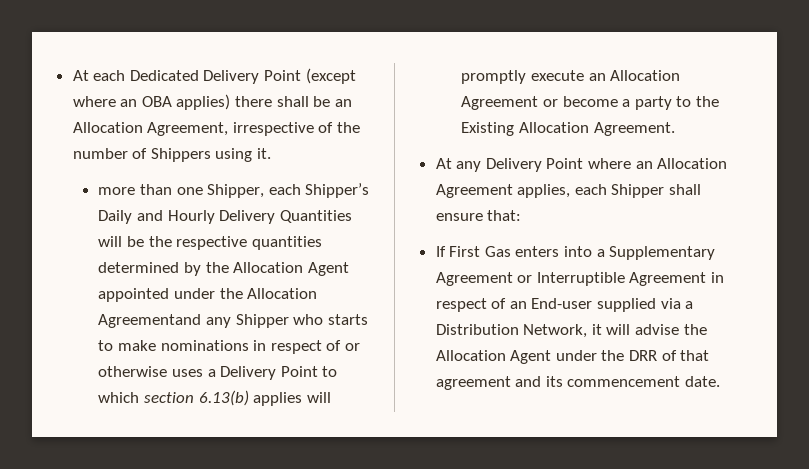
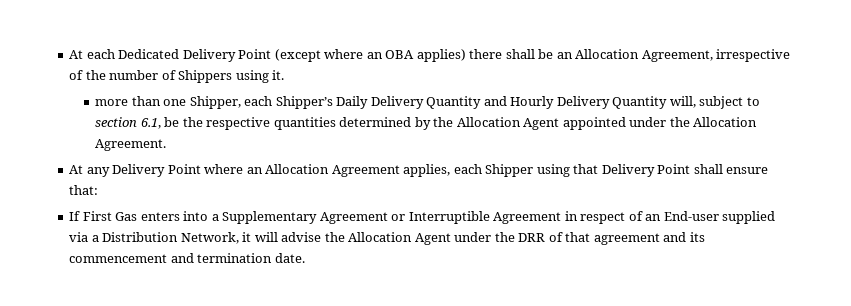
- more than one Shipper, each Shipper’s Daily and Hourly Delivery Quantities will be the respective quantities determined by the Allocation Agent appointed under the Allocation Agreementand any Shipper who starts to make nominations in respect of or otherwise uses a Delivery Point to which section 6.13(b) applies will promptly execute an Allocation Agreement or become a party to the Existing Allocation Agreement.
+ more than one Shipper, each Shipper’s Daily Delivery Quantity and Hourly Delivery Quantity will, subject to section 6.1, be the respective quantities determined by the Allocation Agent appointed under the Allocation Agreement.
- At any Delivery Point where an Allocation Agreement applies, each Shipper shall ensure that:
+ At any Delivery Point where an Allocation Agreement applies, each Shipper using that Delivery Point shall ensure that:
- If First Gas enters into a Supplementary Agreement or Interruptible Agreement in respect of an End-user supplied via a Distribution Network, it will advise the Allocation Agent under the DRR of that agreement and its commencement date.
+ If First Gas enters into a Supplementary Agreement or Interruptible Agreement in respect of an End-user supplied via a Distribution Network, it will advise the Allocation Agent under the DRR of that agreement and its commencement and termination date.

